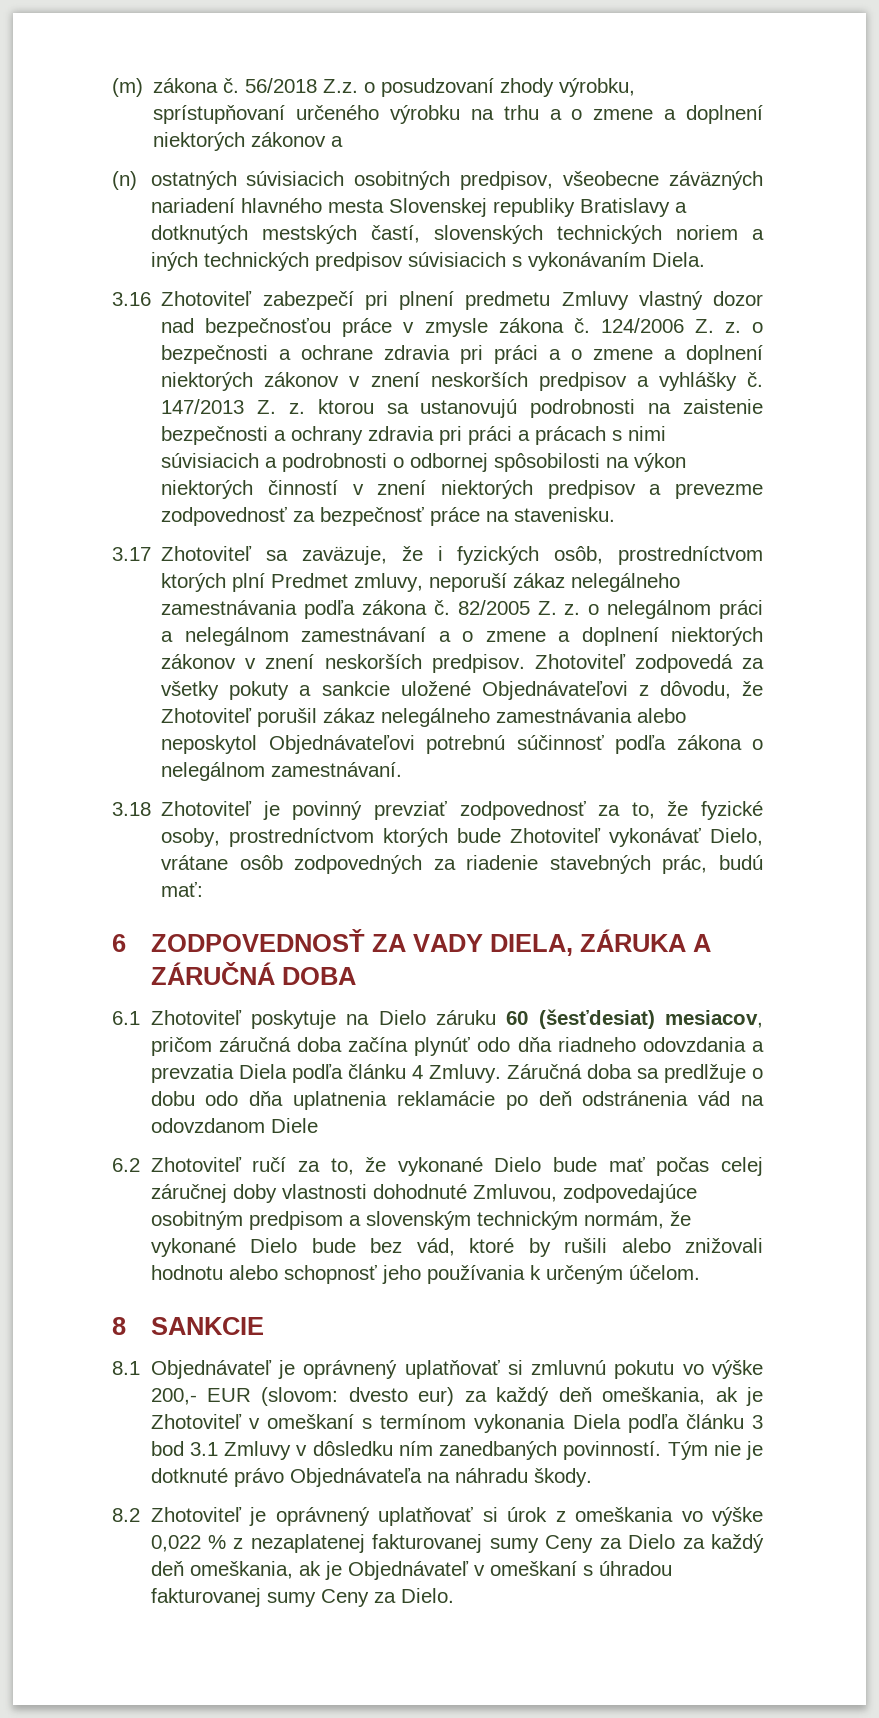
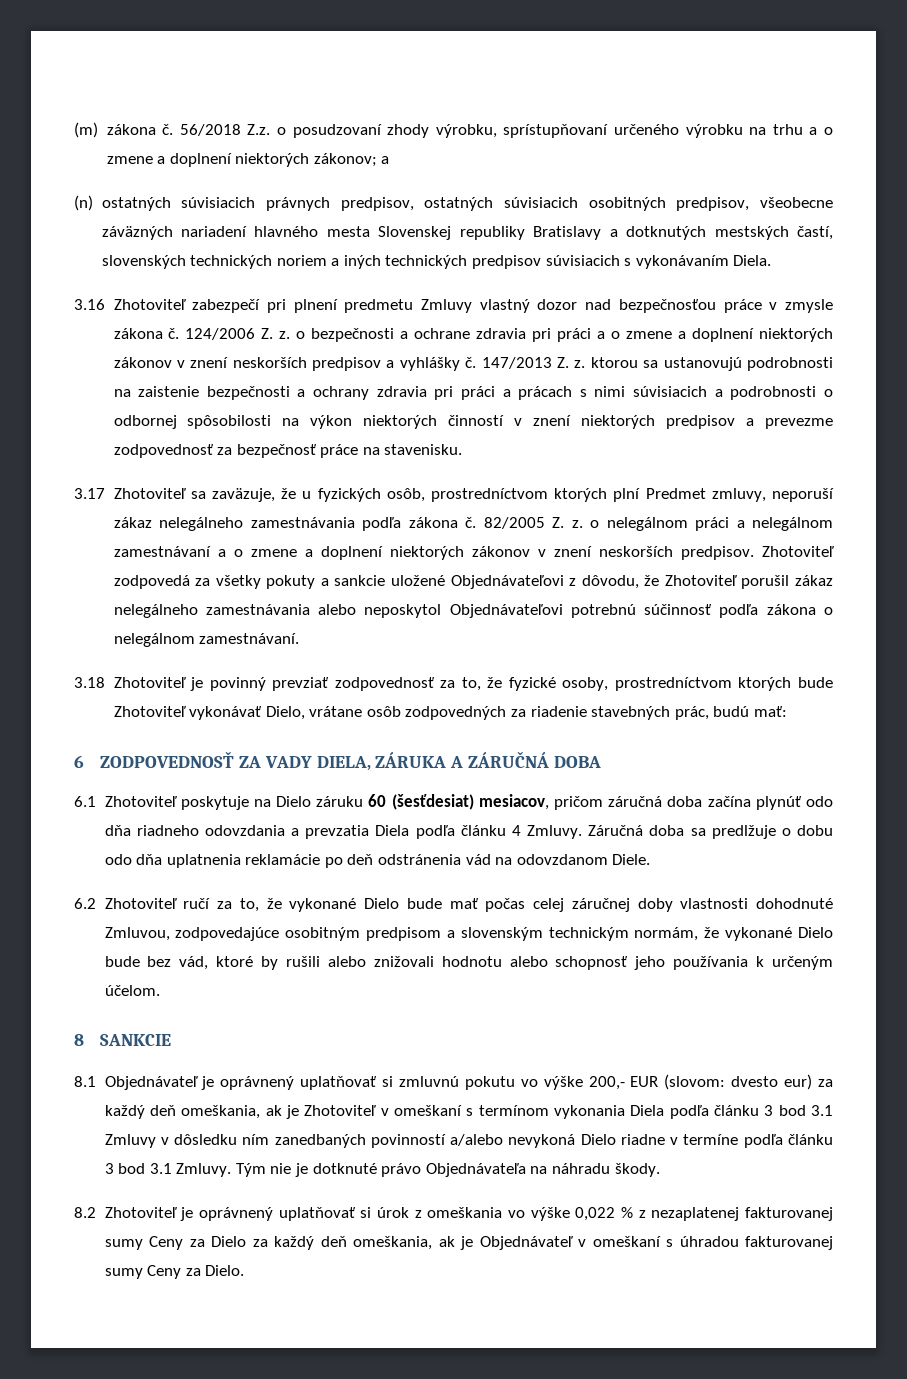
- 56/2018 Z.z. o posudzovaní zhody výrobku, sprístupňovaní určeného výrobku na trhu a o zmene a doplnení niektorých zákonov a
+ 56/2018 Z.z. o posudzovaní zhody výrobku, sprístupňovaní určeného výrobku na trhu a o zmene a doplnení niektorých zákonov; a
- (n) ostatných súvisiacich osobitných predpisov, všeobecne záväzných nariadení hlavného mesta Slovenskej republiky Bratislavy a dotknutých mestských častí, slovenských technických noriem a iných technických predpisov súvisiacich s vykonávaním Diela.
+ (n) ostatných súvisiacich právnych predpisov, ostatných súvisiacich osobitných predpisov, všeobecne záväzných nariadení hlavného mesta Slovenskej republiky Bratislavy a dotknutých mestských častí, slovenských technických noriem a iných technických predpisov súvisiacich s vykonávaním Diela.
- 3.17 Zhotoviteľ sa zaväzuje, že i fyzických osôb, prostredníctvom ktorých plní Predmet zmluvy, neporuší zákaz nelegálneho zamestnávania podľa zákona č.
+ 3.17 Zhotoviteľ sa zaväzuje, že u fyzických osôb, prostredníctvom ktorých plní Predmet zmluvy, neporuší zákaz nelegálneho zamestnávania podľa zákona č.
- Záručná doba sa predlžuje o dobu odo dňa uplatnenia reklamácie po deň odstránenia vád na odovzdanom Diele
+ Záručná doba sa predlžuje o dobu odo dňa uplatnenia reklamácie po deň odstránenia vád na odovzdanom Diele.
- 8.1 Objednávateľ je oprávnený uplatňovať si zmluvnú pokutu vo výške 200,- EUR (slovom: dvesto eur) za každý deň omeškania, ak je Zhotoviteľ v omeškaní s termínom vykonania Diela podľa článku 3 bod 3.1 Zmluvy v dôsledku ním zanedbaných povinností.
+ 8.1 Objednávateľ je oprávnený uplatňovať si zmluvnú pokutu vo výške 200,- EUR (slovom: dvesto eur) za každý deň omeškania, ak je Zhotoviteľ v omeškaní s termínom vykonania Diela podľa článku 3 bod 3.1 Zmluvy v dôsledku ním zanedbaných povinností a/alebo nevykoná Dielo riadne v termíne podľa článku 3 bod 3.1 Zmluvy.

